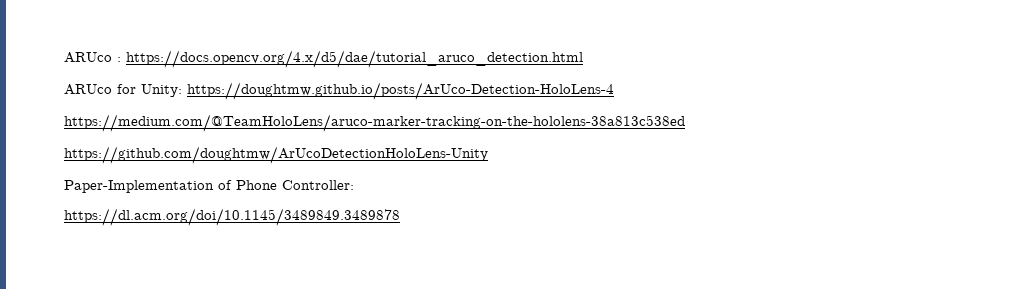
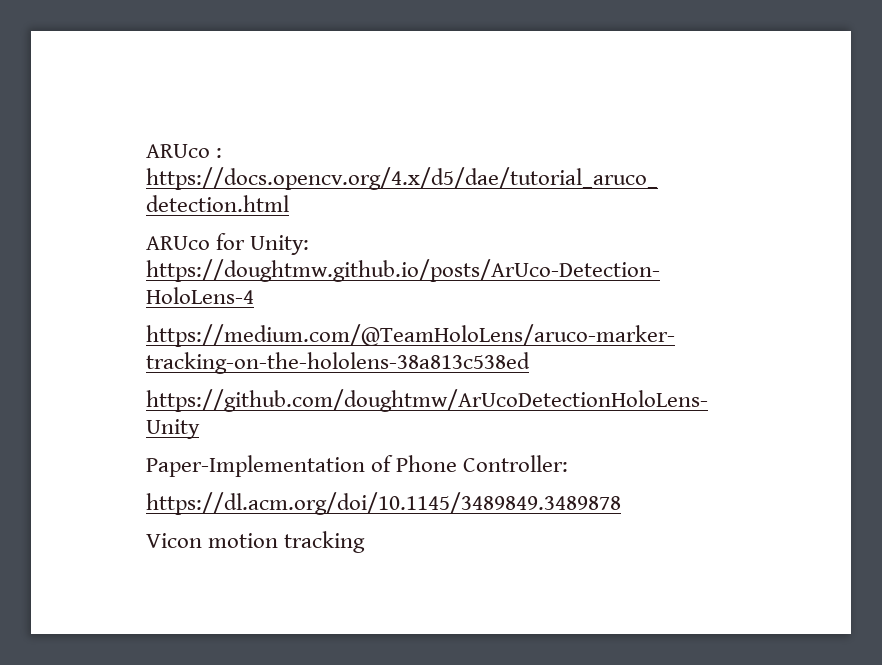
+ Vicon motion tracking

